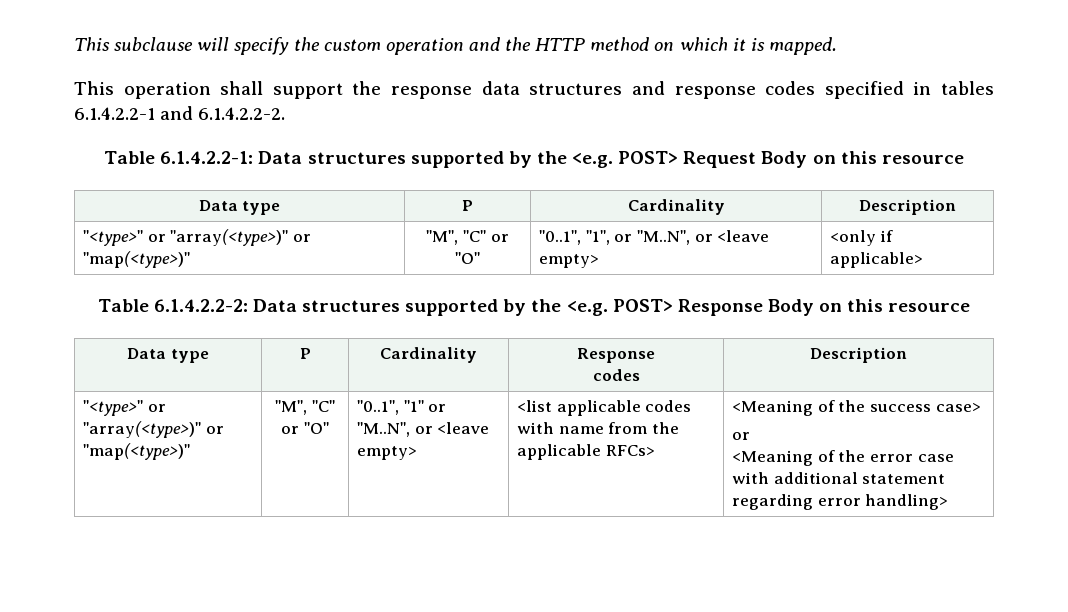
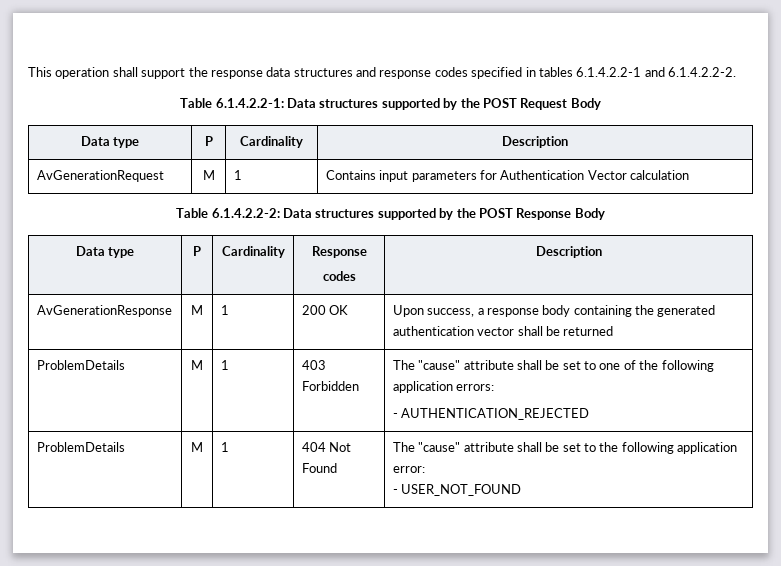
- This subclause will specify the custom operation and the HTTP method on which it is mapped.
- Table 6.1.4.2.2-1: Data structures supported by the <e.g. POST> Request Body on this resource
+ Table 6.1.4.2.2-1: Data structures supported by the POST Request Body
- "<type>" or "array(<type>)" or "map(<type>)" | "M", "C" or "O" | "0..1", "1", or "M..N", or <leave empty> | <only if applicable>
+ AvGenerationRequest | M | 1 | Contains input parameters for Authentication Vector calculation
- Table 6.1.4.2.2-2: Data structures supported by the <e.g. POST> Response Body on this resource
+ Table 6.1.4.2.2-2: Data structures supported by the POST Response Body
- "<type>" or "array(<type>)" or "map(<type>)" | "M", "C" or "O" | "0..1", "1" or "M..N", or <leave empty> | <list applicable codes with name from the applicable RFCs> | <Meaning of the success case>
- or
- <Meaning of the error case with additional statement regarding error handling>
+ AvGenerationResponse | M | 1 | 200 OK | Upon success, a response body containing the generated authentication vector shall be returned
+ ProblemDetails | M | 1 | 403 Forbidden | The "cause" attribute shall be set to one of the following application errors:
+ - AUTHENTICATION_REJECTED
+ ProblemDetails | M | 1 | 404 Not Found | The "cause" attribute shall be set to the following application error:
+ - USER_NOT_FOUND

